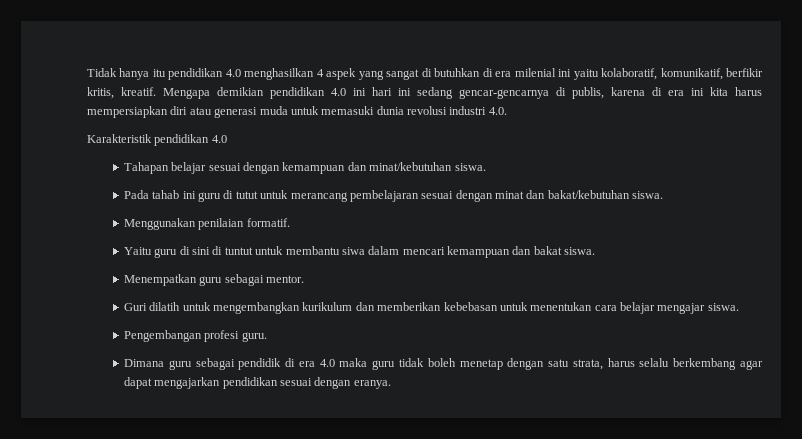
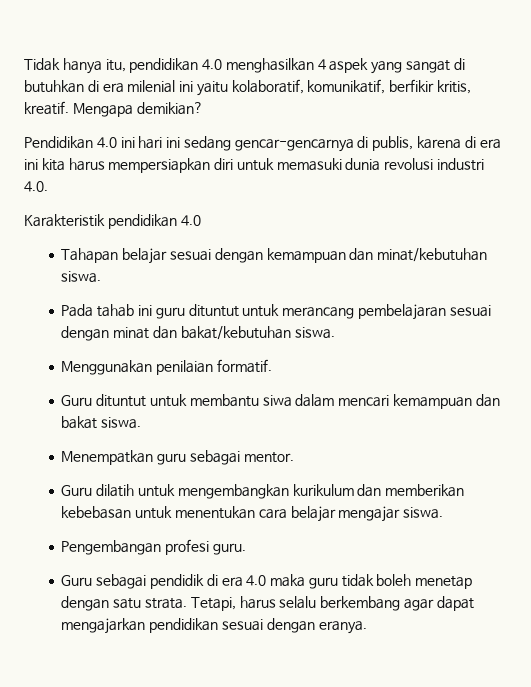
- Tidak hanya itu pendidikan 4.0 menghasilkan 4 aspek yang sangat di butuhkan di era milenial ini yaitu kolaboratif, komunikatif, berfikir kritis, kreatif.
+ Tidak hanya itu, pendidikan 4.0 menghasilkan 4 aspek yang sangat di butuhkan di era milenial ini yaitu kolaboratif, komunikatif, berfikir kritis, kreatif.
- Mengapa demikian pendidikan 4.0 ini hari ini sedang gencar-gencarnya di publis, karena di era ini kita harus mempersiapkan diri atau generasi muda untuk memasuki dunia revolusi industri 4.0.
+ Mengapa demikian?
+ Pendidikan 4.0 ini hari ini sedang gencar-gencarnya di publis, karena di era ini kita harus mempersiapkan diri untuk memasuki dunia revolusi industri 4.0.
- Pada tahab ini guru di tutut untuk merancang pembelajaran sesuai dengan minat dan bakat/kebutuhan siswa.
+ Pada tahab ini guru dituntut untuk merancang pembelajaran sesuai dengan minat dan bakat/kebutuhan siswa.
- Yaitu guru di sini di tuntut untuk membantu siwa dalam mencari kemampuan dan bakat siswa.
+ Guru dituntut untuk membantu siwa dalam mencari kemampuan dan bakat siswa.
- Guri dilatih untuk mengembangkan kurikulum dan memberikan kebebasan untuk menentukan cara belajar mengajar siswa.
+ Guru dilatih untuk mengembangkan kurikulum dan memberikan kebebasan untuk menentukan cara belajar mengajar siswa.
- Dimana guru sebagai pendidik di era 4.0 maka guru tidak boleh menetap dengan satu strata, harus selalu berkembang agar dapat mengajarkan pendidikan sesuai dengan eranya.
+ Guru sebagai pendidik di era 4.0 maka guru tidak boleh menetap dengan satu strata. Tetapi, harus selalu berkembang agar dapat mengajarkan pendidikan sesuai dengan eranya.

